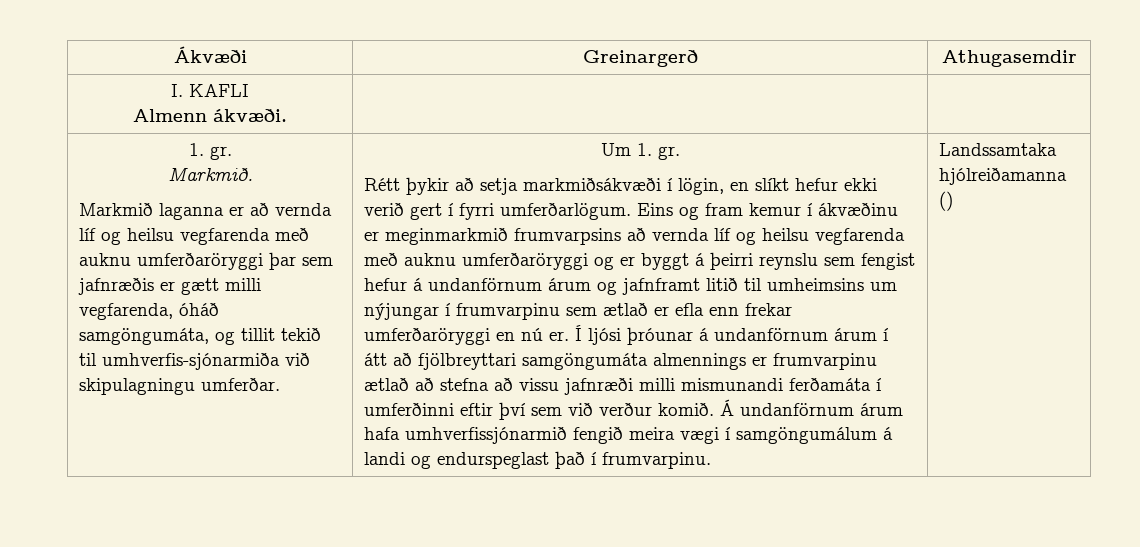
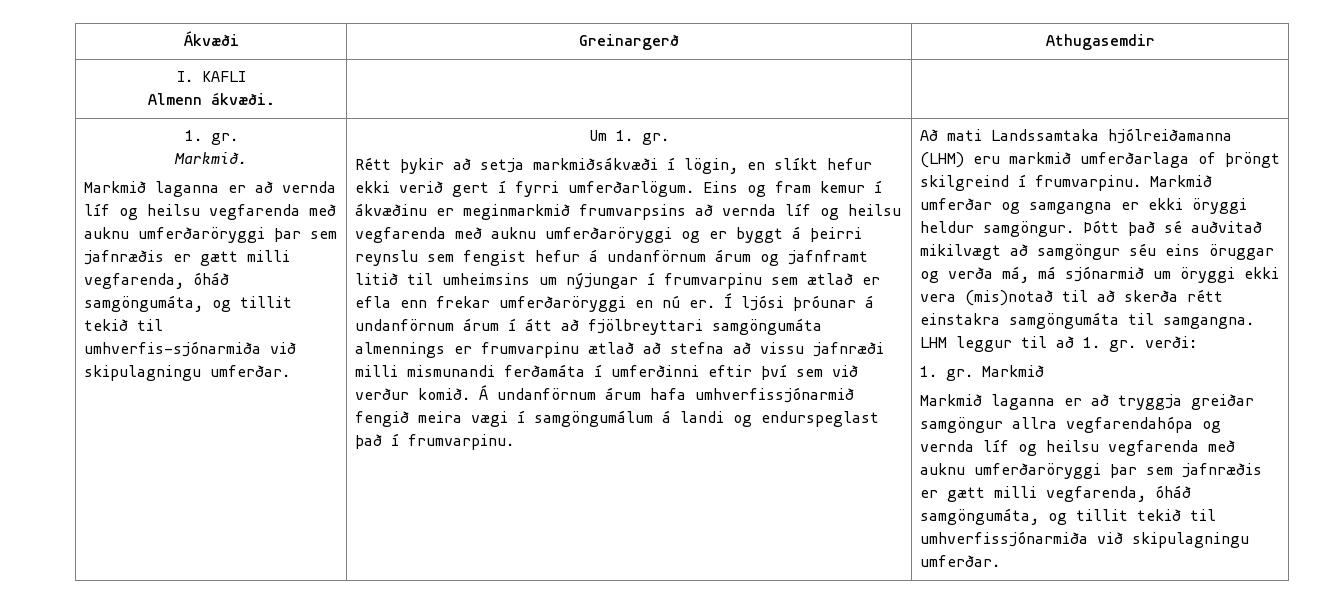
- Landssamtaka hjólreiðamanna ()
+ Að mati Landssamtaka hjólreiðamanna (LHM) eru markmið umferðarlaga of þröngt skilgreind í frumvarpinu. Markmið umferðar og samgangna er ekki öryggi heldur samgöngur. Þótt það sé auðvitað mikilvægt að samgöngur séu eins öruggar og verða má, má sjónarmið um öryggi ekki vera (mis)notað til að skerða rétt einstakra samgöngumáta til samgangna. LHM leggur til að 1. gr. verði:
+ 1. gr. Markmið
+ Markmið laganna er að tryggja greiðar samgöngur allra vegfarendahópa og vernda líf og heilsu vegfarenda með auknu umferðaröryggi þar sem jafnræðis er gætt milli vegfarenda, óháð samgöngumáta, og tillit tekið til umhverfissjónarmiða við skipulagningu umferðar.

